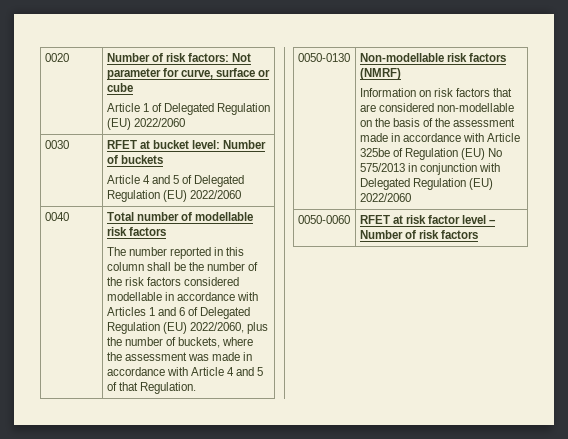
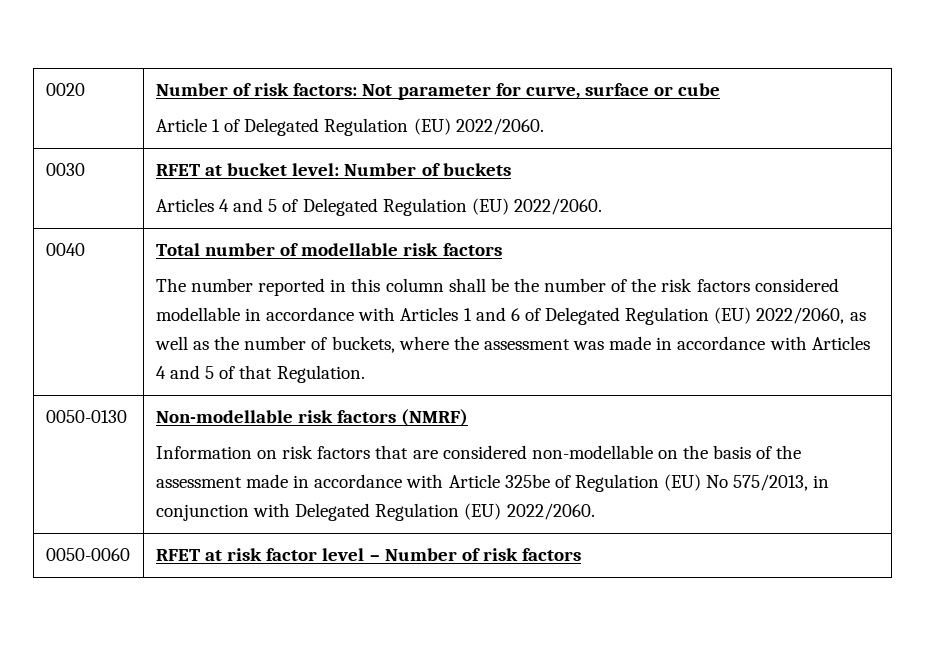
  0020 | Number of risk factors: Not parameter for curve, surface or cube
- Article 1 of Delegated Regulation (EU) 2022/2060
+ Article 1 of Delegated Regulation (EU) 2022/2060.
  0030 | RFET at bucket level: Number of buckets
- Article 4 and 5 of Delegated Regulation (EU) 2022/2060
+ Articles 4 and 5 of Delegated Regulation (EU) 2022/2060.
- The number reported in this column shall be the number of the risk factors considered modellable in accordance with Articles 1 and 6 of Delegated Regulation (EU) 2022/2060, plus the number of buckets, where the assessment was made in accordance with Article 4 and 5 of that Regulation.
+ The number reported in this column shall be the number of the risk factors considered modellable in accordance with Articles 1 and 6 of Delegated Regulation (EU) 2022/2060, as well as the number of buckets, where the assessment was made in accordance with Articles 4 and 5 of that Regulation.
  0050-0130 | Non-modellable risk factors (NMRF)
- Information on risk factors that are considered non-modellable on the basis of the assessment made in accordance with Article 325be of Regulation (EU) No 575/2013 in conjunction with Delegated Regulation (EU) 2022/2060
+ Information on risk factors that are considered non-modellable on the basis of the assessment made in accordance with Article 325be of Regulation (EU) No 575/2013, in conjunction with Delegated Regulation (EU) 2022/2060.

